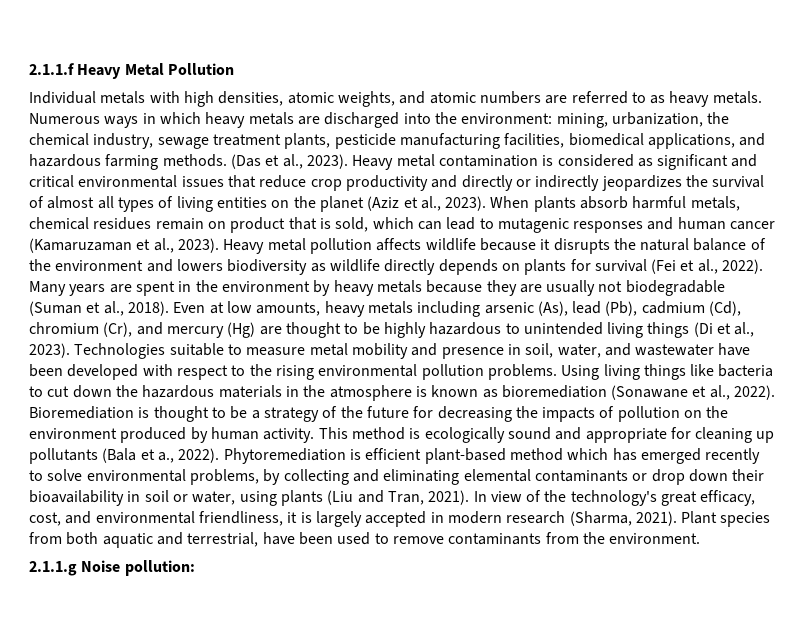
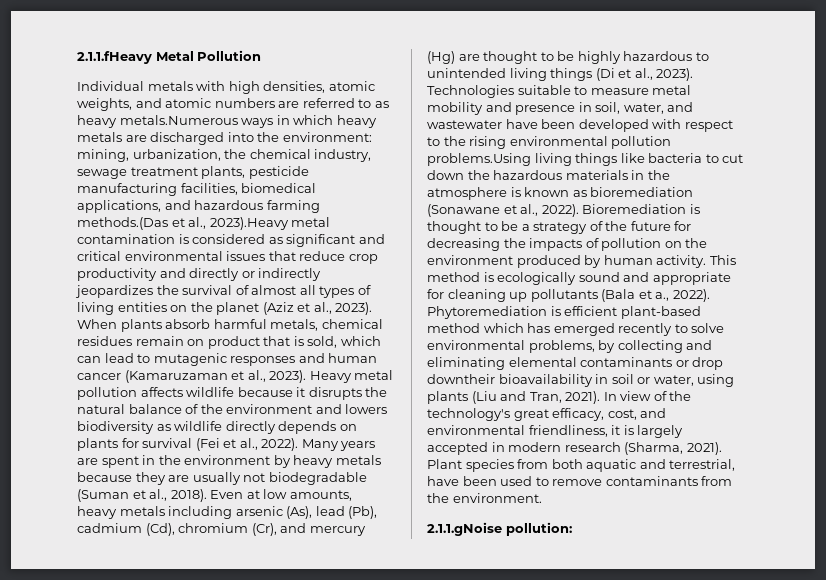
- 2.1.1.f Heavy Metal Pollution
+ 2.1.1.fHeavy Metal Pollution
- Individual metals with high densities, atomic weights, and atomic numbers are referred to as heavy metals. Numerous ways in which heavy metals are discharged into the environment:
+ Individual metals with high densities, atomic weights, and atomic numbers are referred to as heavy metals.Numerous ways in which heavy metals are discharged into the environment:
- mining, urbanization, the chemical industry, sewage treatment plants, pesticide manufacturing facilities, biomedical applications, and hazardous farming methods. (Das et al., 2023). Heavy metal contamination is considered as significant and critical environmental issues that reduce crop productivity and directly or indirectly jeopardizes the survival of almost all types of living entities on the planet (Aziz et al., 2023).
+ mining, urbanization, the chemical industry, sewage treatment plants, pesticide manufacturing facilities, biomedical applications, and hazardous farming methods.(Das et al., 2023).Heavy metal contamination is considered as significant and critical environmental issues that reduce crop productivity and directly or indirectly jeopardizes the survival of almost all types of living entities on the planet (Aziz et al., 2023).
- Technologies suitable to measure metal mobility and presence in soil, water, and wastewater have been developed with respect to the rising environmental pollution problems. Using living things like bacteria to cut down the hazardous materials in the atmosphere is known as bioremediation (Sonawane et al., 2022).
+ Technologies suitable to measure metal mobility and presence in soil, water, and wastewater have been developed with respect to the rising environmental pollution problems.Using living things like bacteria to cut down the hazardous materials in the atmosphere is known as bioremediation (Sonawane et al., 2022).
- Phytoremediation is efficient plant-based method which has emerged recently to solve environmental problems, by collecting and eliminating elemental contaminants or drop down their bioavailability in soil or water, using plants (Liu and Tran, 2021).
+ Phytoremediation is efficient plant-based method which has emerged recently to solve environmental problems, by collecting and eliminating elemental contaminants or drop downtheir bioavailability in soil or water, using plants (Liu and Tran, 2021).
- 2.1.1.g Noise pollution:
+ 2.1.1.gNoise pollution:

